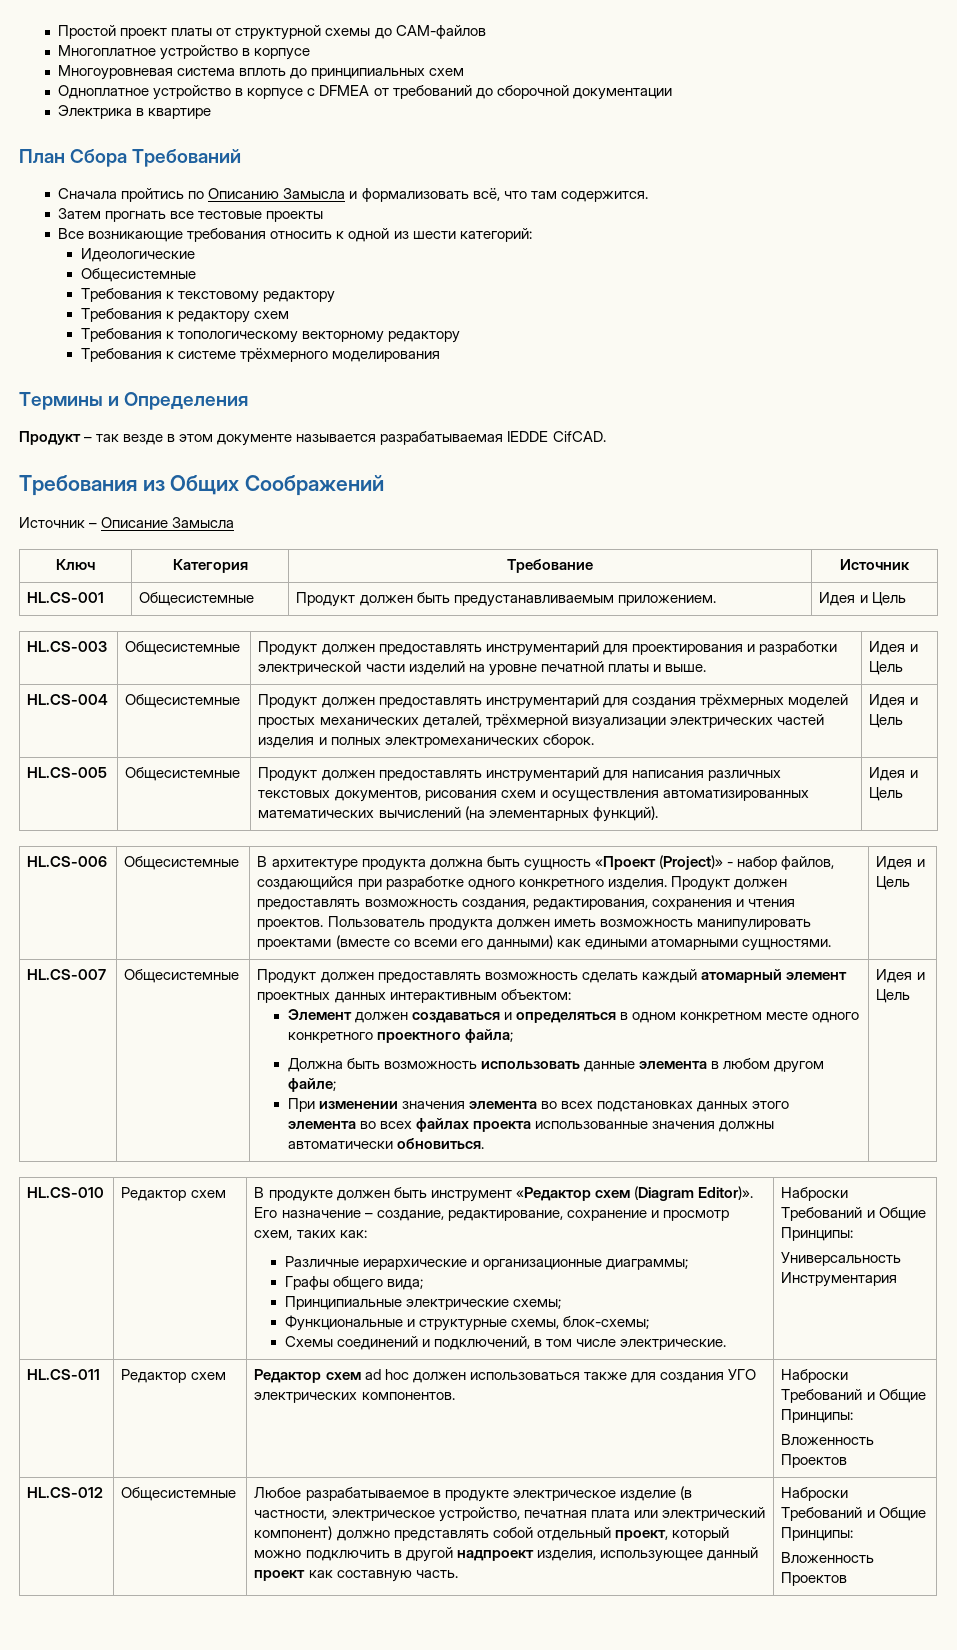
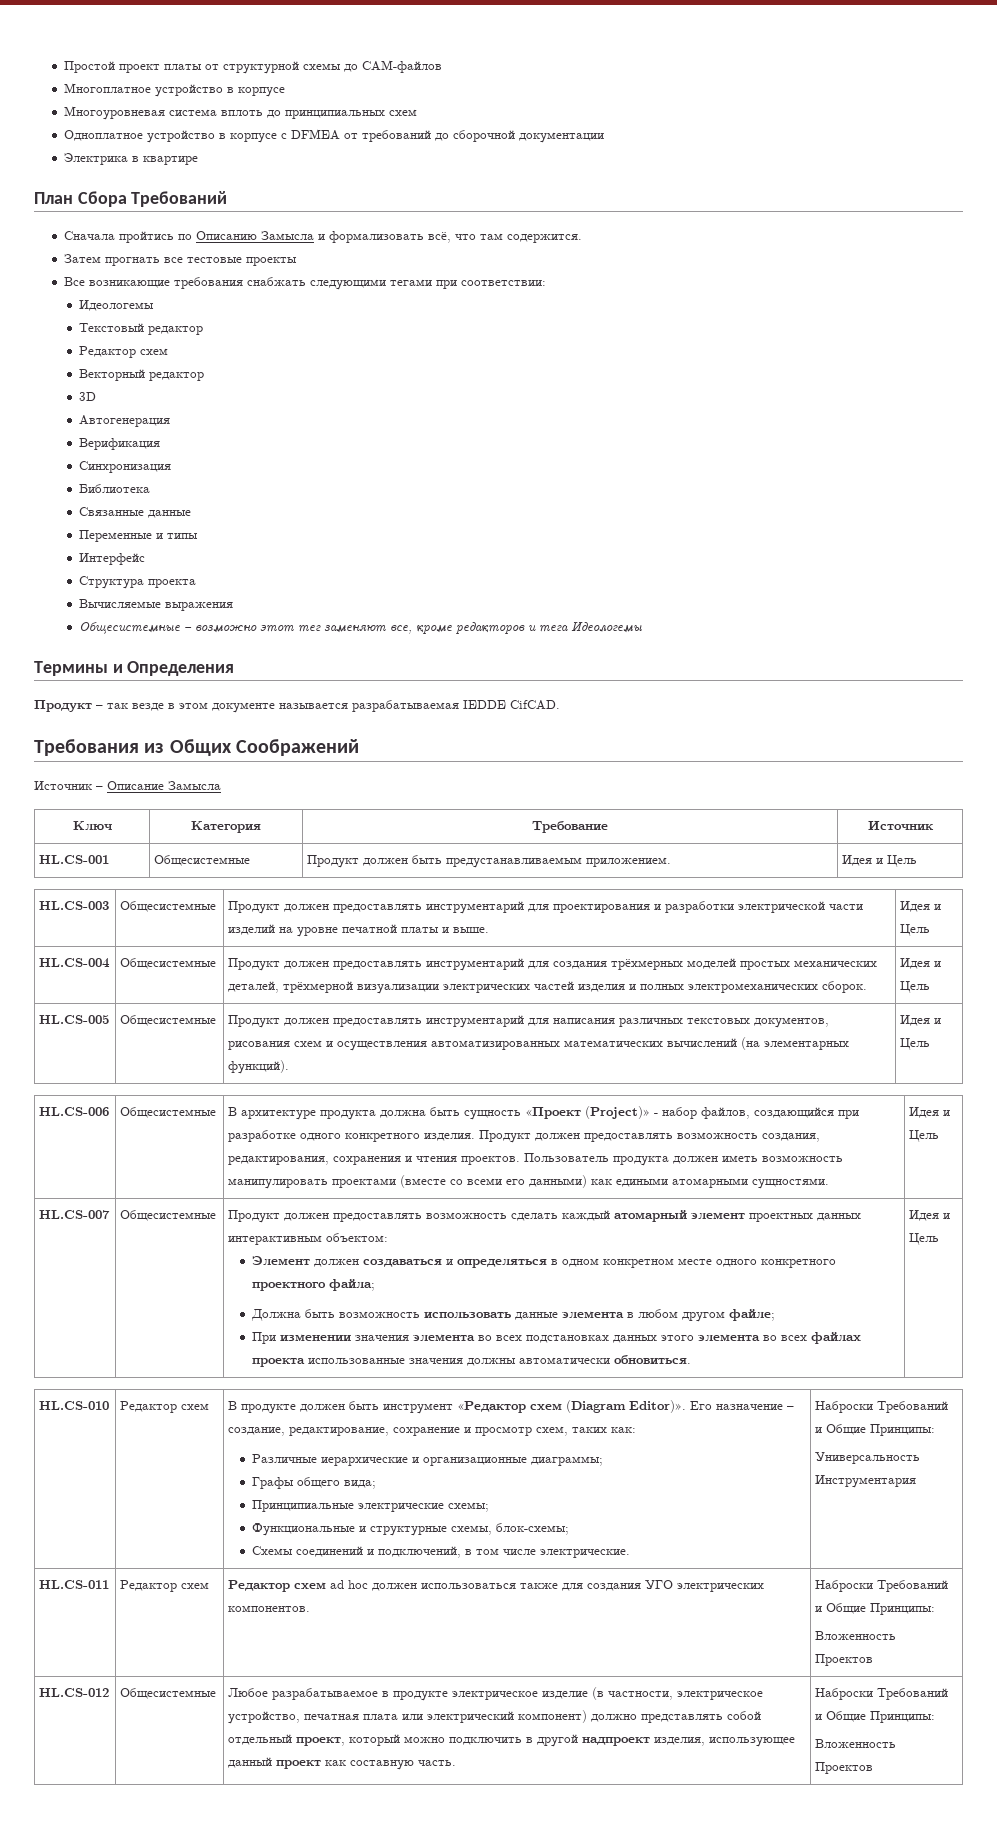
- Все возникающие требования относить к одной из шести категорий:
- Идеологические
- Общесистемные
- Требования к текстовому редактору
- Требования к редактору схем
- Требования к топологическому векторному редактору
- Требования к системе трёхмерного моделирования
+ Все возникающие требования снабжать следующими тегами при соответствии:
+ Идеологемы
+ Текстовый редактор
+ Редактор схем
+ Векторный редактор
+ 3D
+ Автогенерация
+ Верификация
+ Синхронизация
+ Библиотека
+ Связанные данные
+ Переменные и типы
+ Интерфейс
+ Структура проекта
+ Вычисляемые выражения
+ Общесистемные – возможно этот тег заменяют все, кроме редакторов и тега Идеологемы

